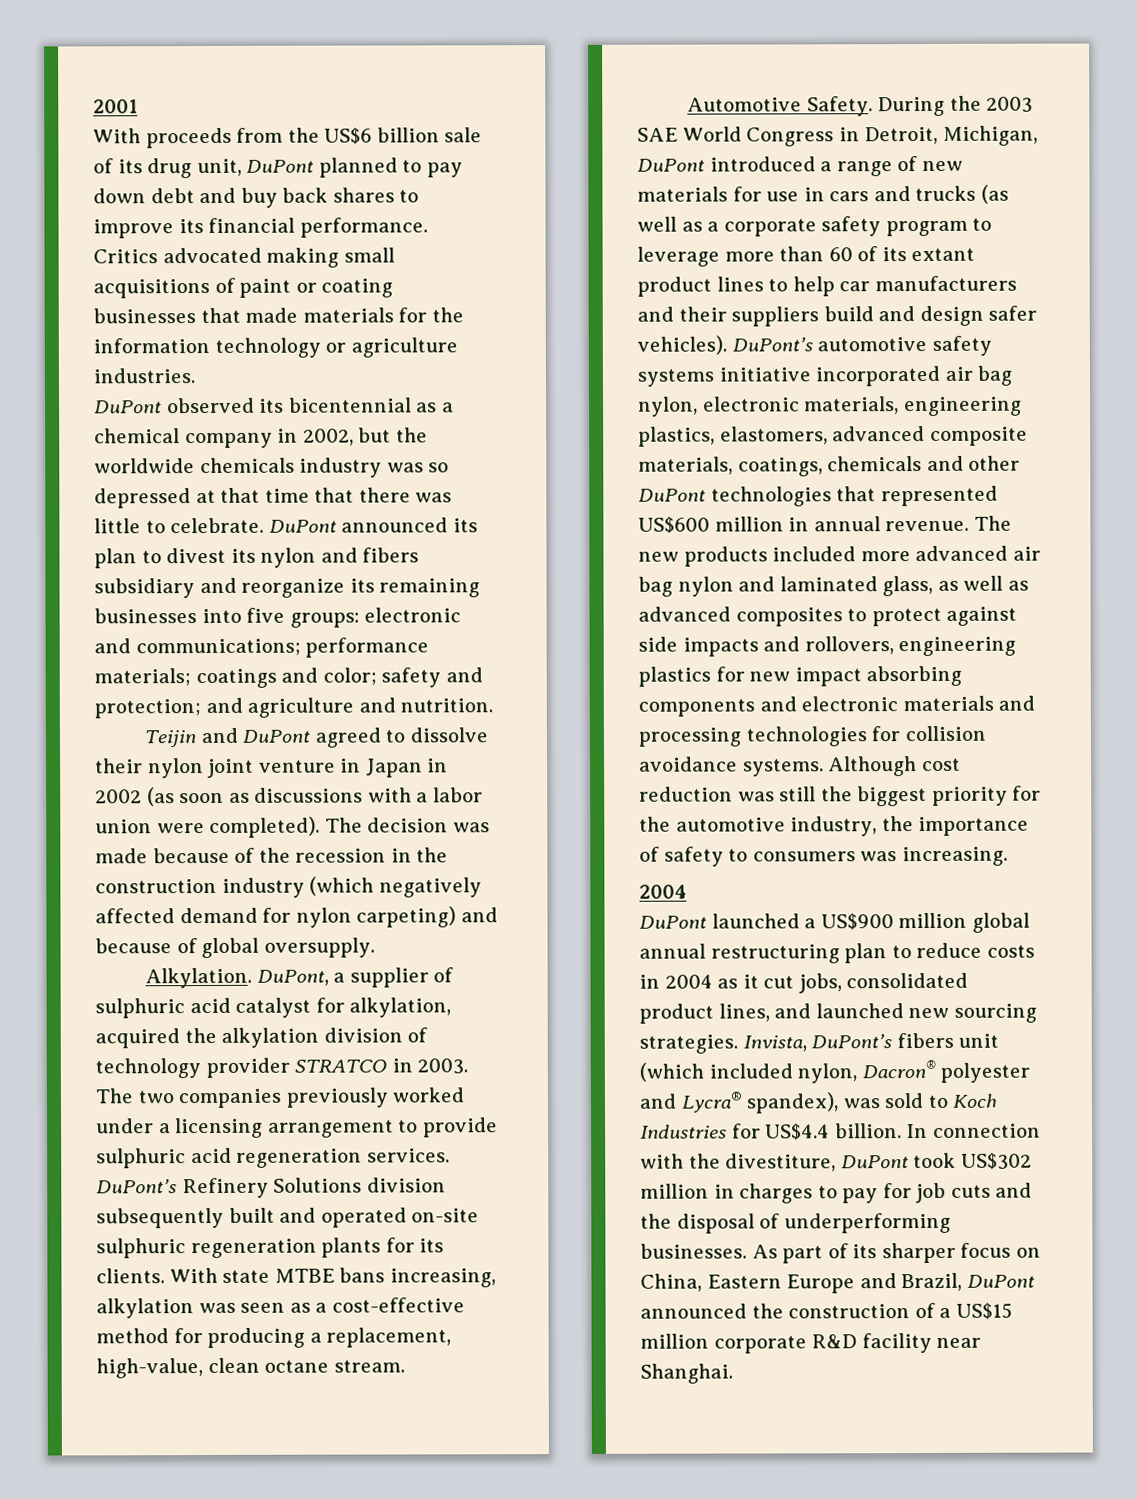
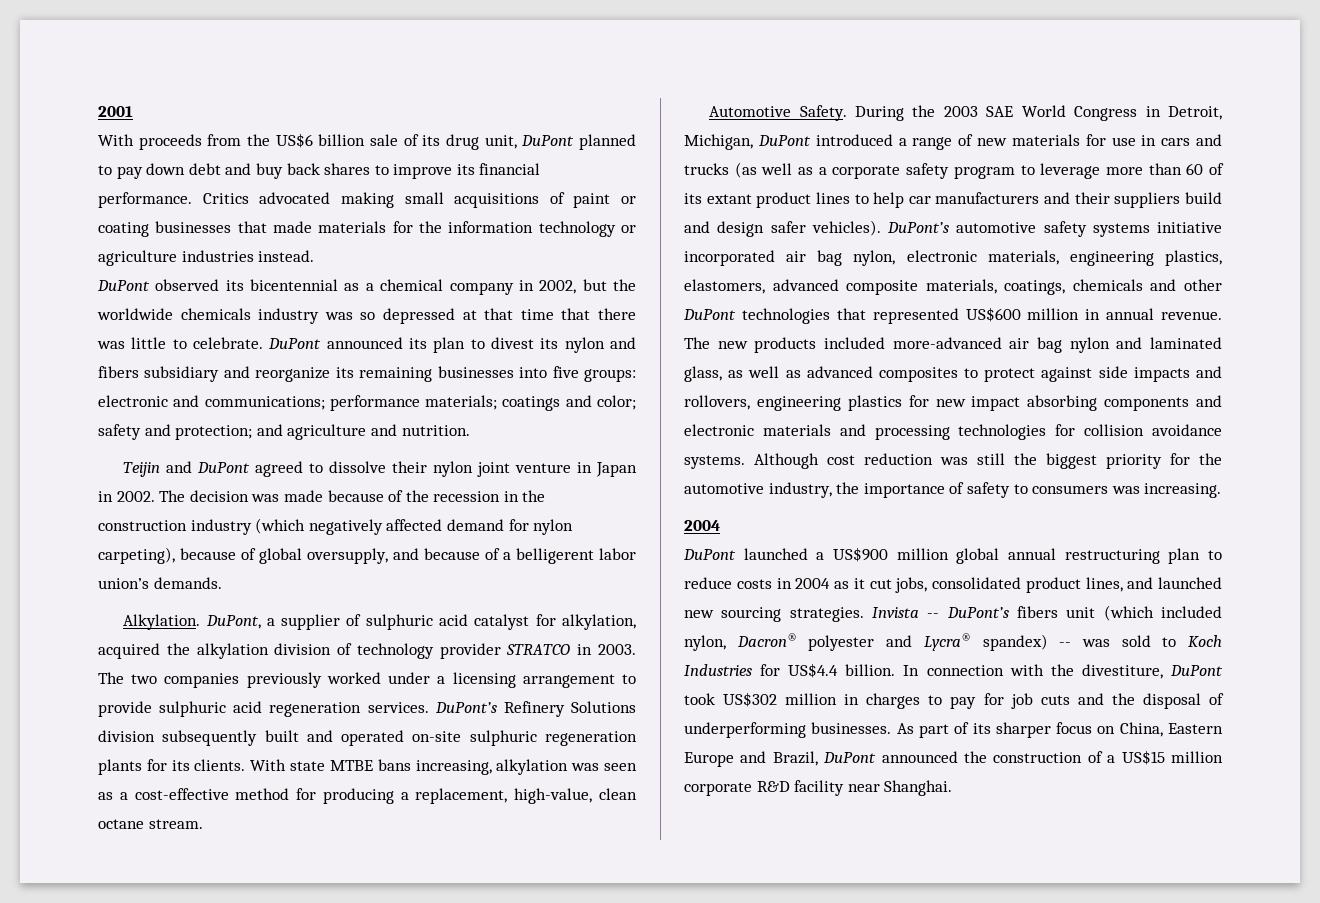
- Critics advocated making small acquisitions of paint or coating businesses that made materials for the information technology or agriculture industries.
+ Critics advocated making small acquisitions of paint or coating businesses that made materials for the information technology or agriculture industries instead.
- Teijin and DuPont agreed to dissolve their nylon joint venture in Japan in 2002 (as soon as discussions with a labor union were completed).
+ Teijin and DuPont agreed to dissolve their nylon joint venture in Japan in 2002.
- The decision was made because of the recession in the construction industry (which negatively affected demand for nylon carpeting) and because of global oversupply.
+ The decision was made because of the recession in the construction industry (which negatively affected demand for nylon carpeting), because of global oversupply, and because of a belligerent labor union’s demands.
- The new products included more advanced air bag nylon and laminated glass, as well as advanced composites to protect against side impacts and rollovers, engineering plastics for new impact absorbing components and electronic materials and processing technologies for collision avoidance systems.
+ The new products included more-advanced air bag nylon and laminated glass, as well as advanced composites to protect against side impacts and rollovers, engineering plastics for new impact absorbing components and electronic materials and processing technologies for collision avoidance systems.
- Invista, DuPont’s fibers unit (which included nylon, Dacron® polyester and Lycra® spandex), was sold to Koch Industries for US$4.4 billion.
+ Invista -- DuPont’s fibers unit (which included nylon, Dacron® polyester and Lycra® spandex) -- was sold to Koch Industries for US$4.4 billion.

